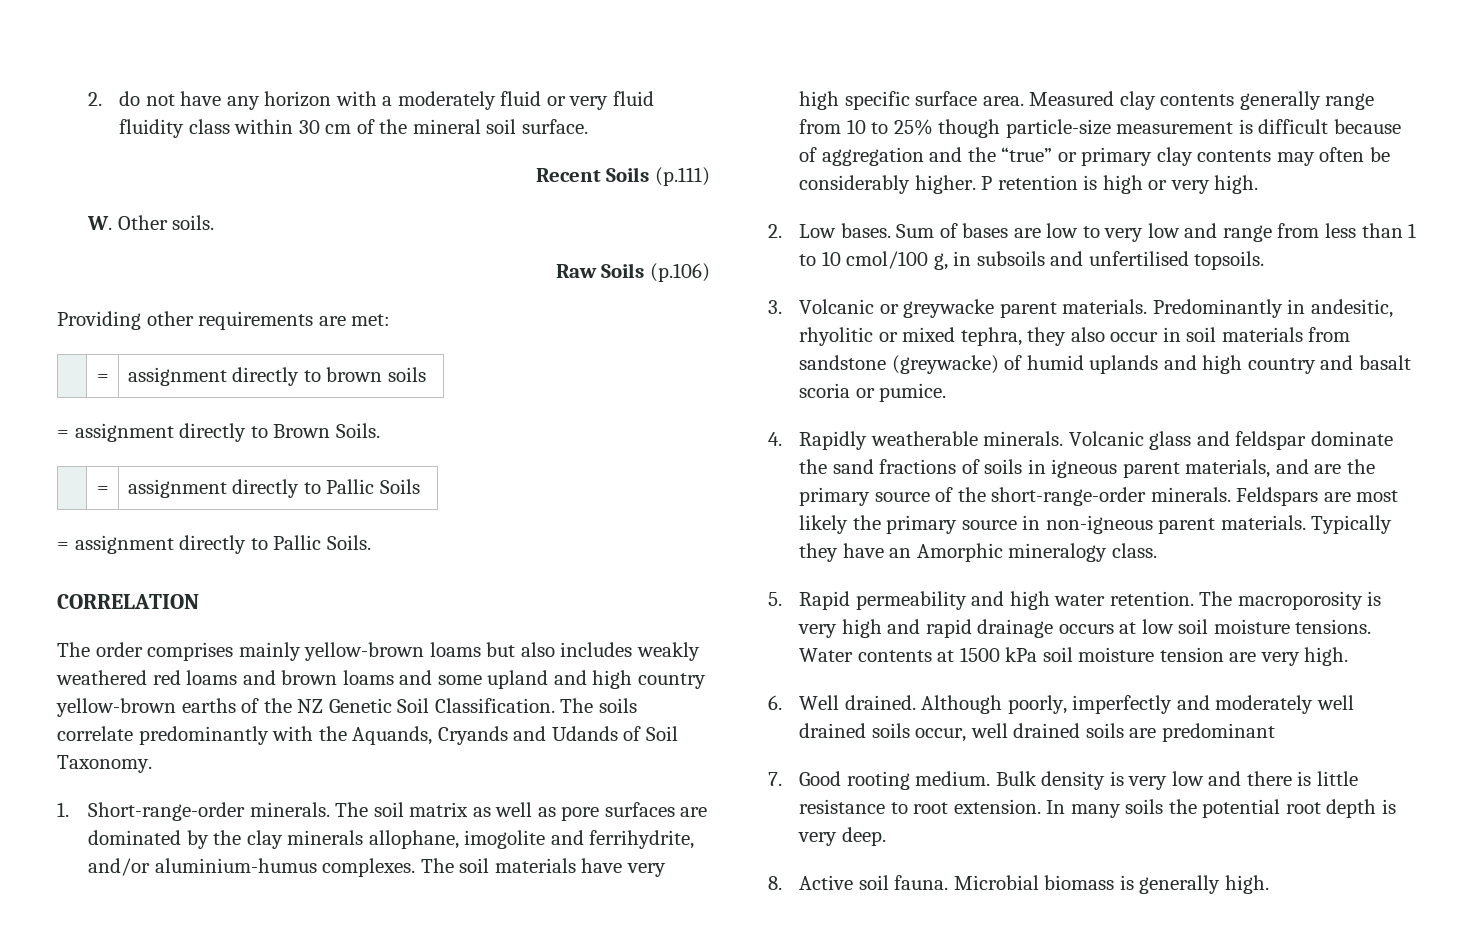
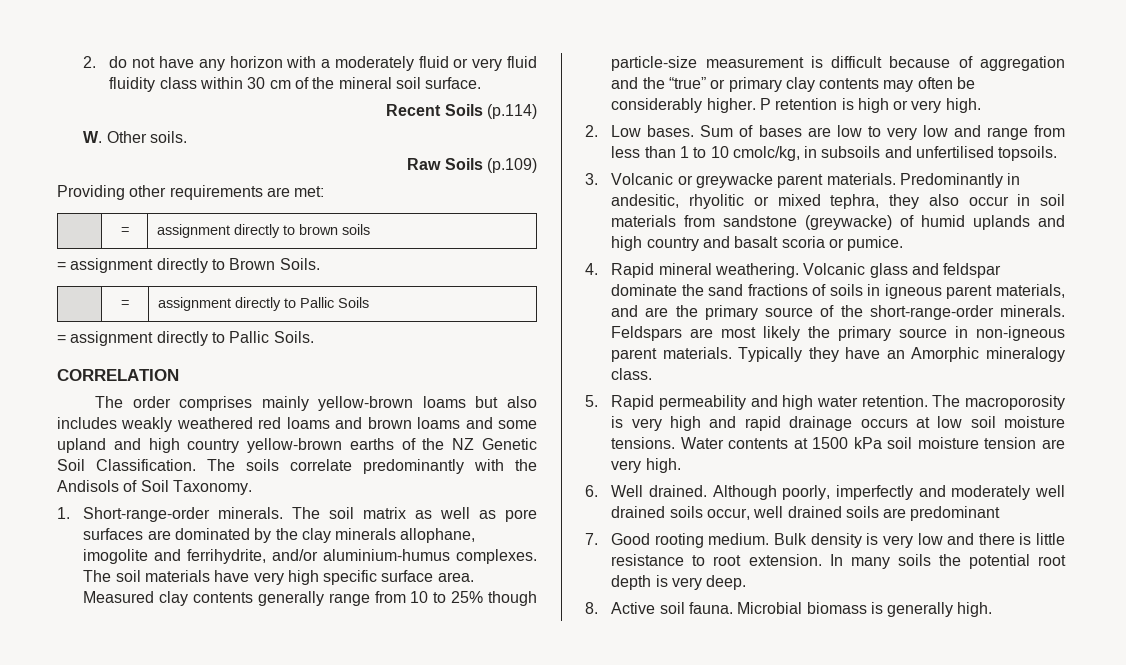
- Recent Soils (p.111)
+ Recent Soils (p.114)
- Raw Soils (p.106)
+ Raw Soils (p.109)
- The soils correlate predominantly with the Aquands, Cryands and Udands of Soil Taxonomy.
+ The soils correlate predominantly with the Andisols of Soil Taxonomy.
- Sum of bases are low to very low and range from less than 1 to 10 cmol/100 g, in subsoils and unfertilised topsoils.
+ Sum of bases are low to very low and range from less than 1 to 10 cmolc/kg, in subsoils and unfertilised topsoils.
- 4. Rapidly weatherable minerals.
+ 4. Rapid mineral weathering.

